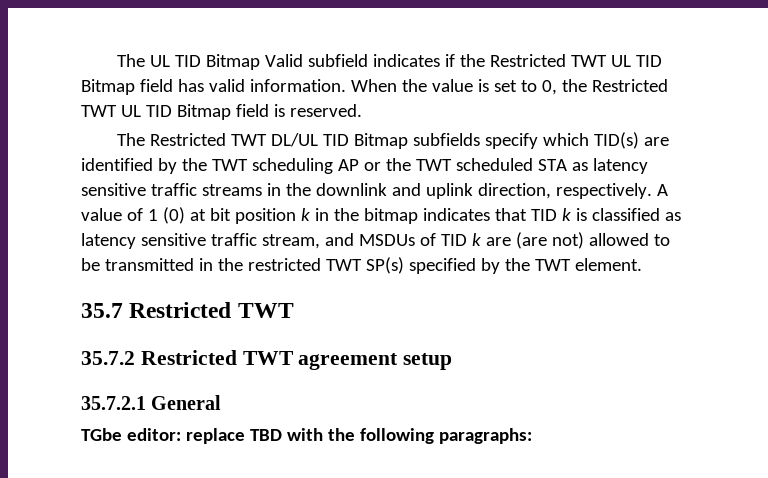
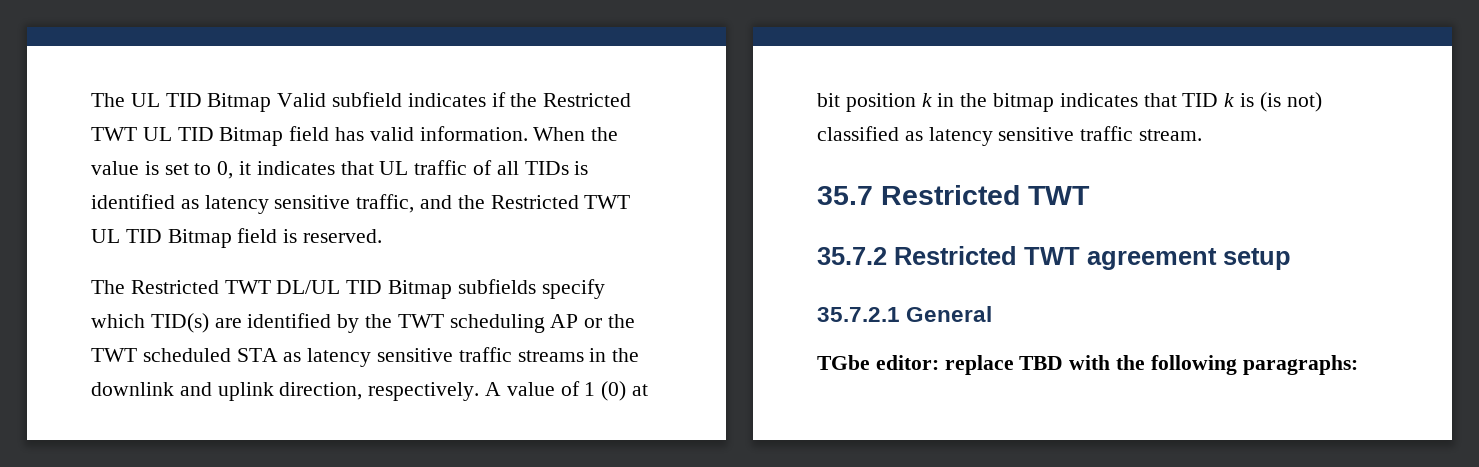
- When the value is set to 0, the Restricted TWT UL TID Bitmap field is reserved.
+ When the value is set to 0, it indicates that UL traffic of all TIDs is identified as latency sensitive traffic, and the Restricted TWT UL TID Bitmap field is reserved.
- A value of 1 (0) at bit position k in the bitmap indicates that TID k is classified as latency sensitive traffic stream, and MSDUs of TID k are (are not) allowed to be transmitted in the restricted TWT SP(s) specified by the TWT element.
+ A value of 1 (0) at bit position k in the bitmap indicates that TID k is (is not) classified as latency sensitive traffic stream.

